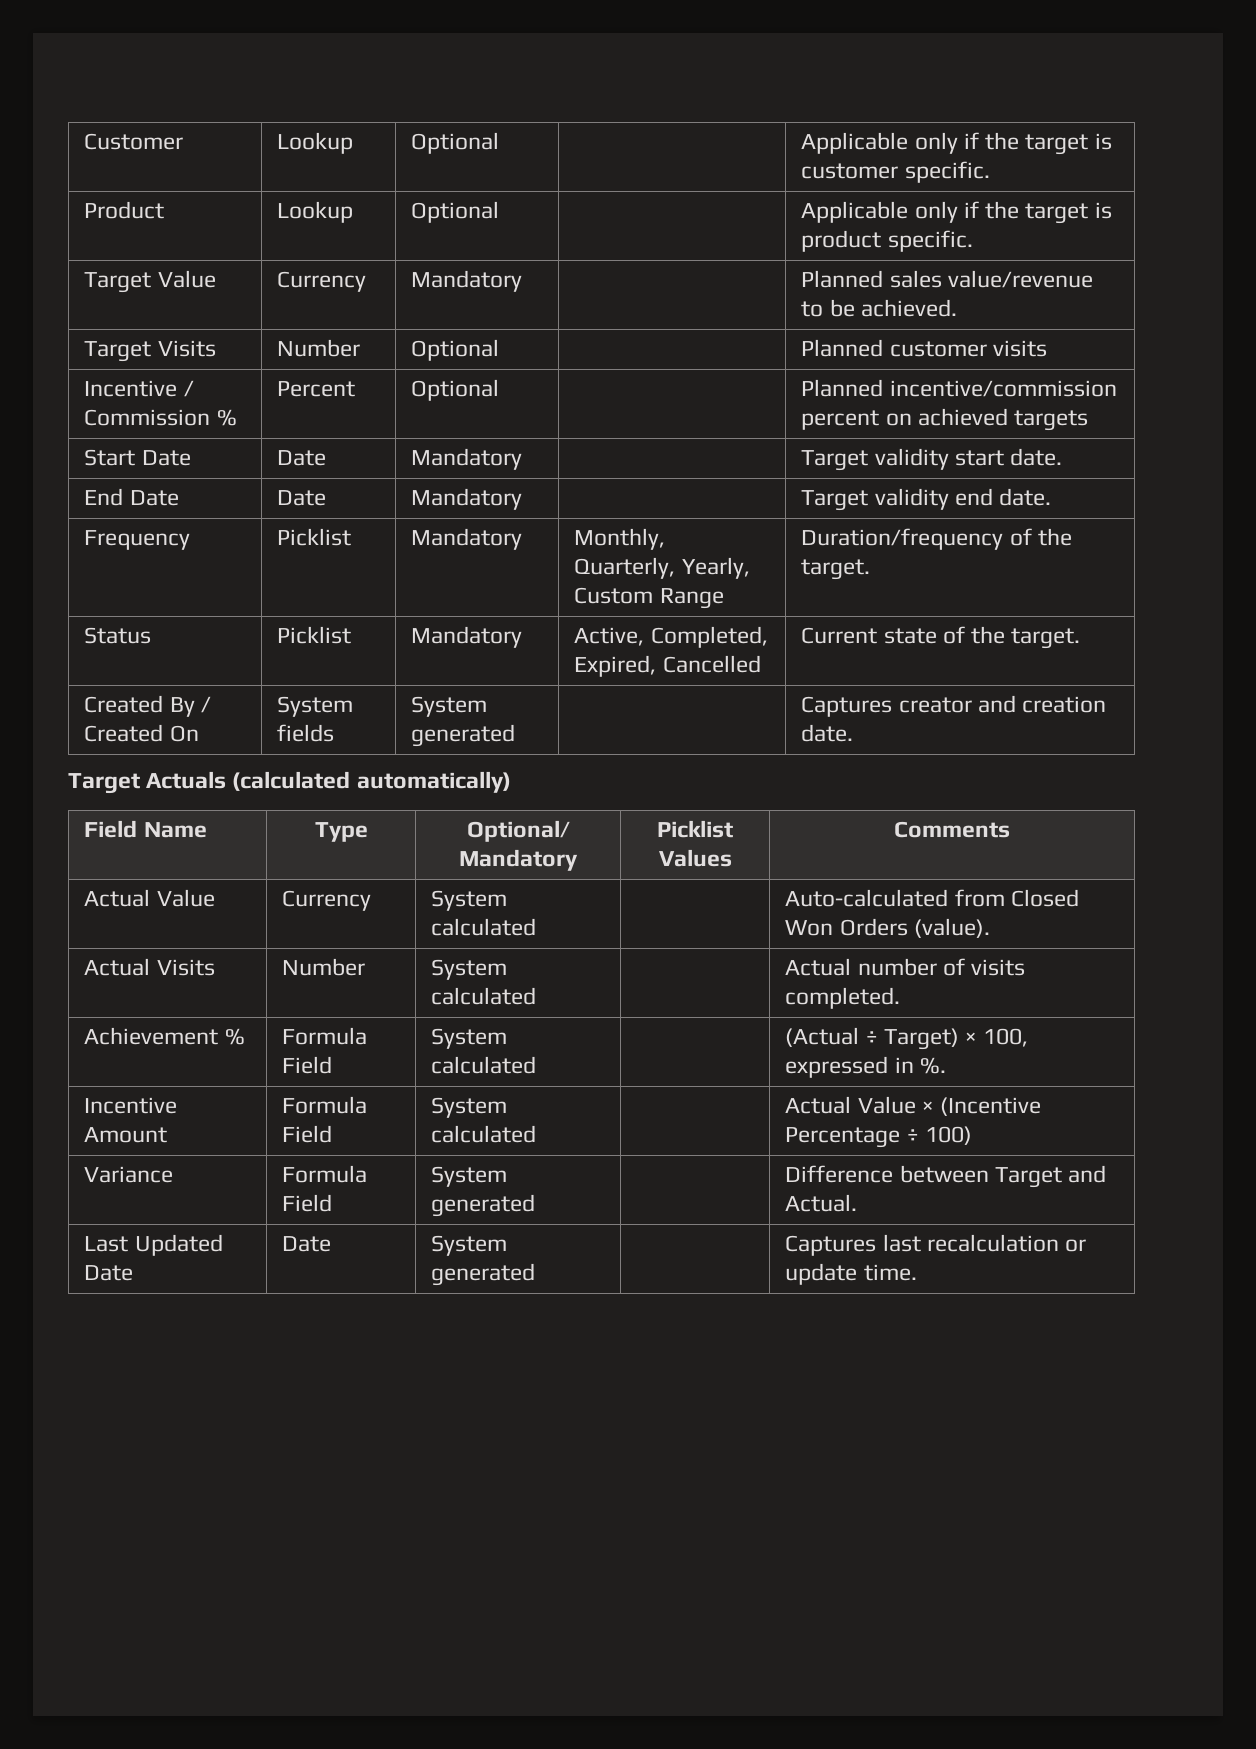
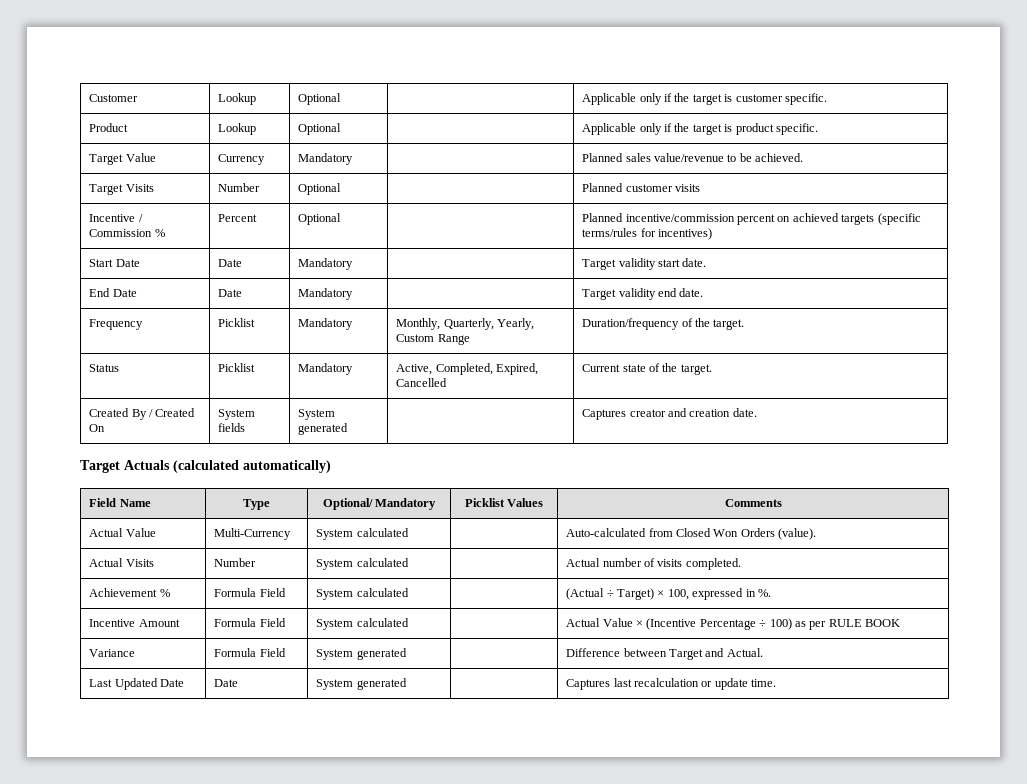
- Incentive / Commission % | Percent | Optional | | Planned incentive/commission percent on achieved targets
+ Incentive / Commission % | Percent | Optional | | Planned incentive/commission percent on achieved targets (specific terms/rules for incentives)
- Actual Value | Currency | System calculated | | Auto-calculated from Closed Won Orders (value).
+ Actual Value | Multi-Currency | System calculated | | Auto-calculated from Closed Won Orders (value).
- Incentive Amount | Formula Field | System calculated | | Actual Value × (Incentive Percentage ÷ 100)
+ Incentive Amount | Formula Field | System calculated | | Actual Value × (Incentive Percentage ÷ 100) as per RULE BOOK

